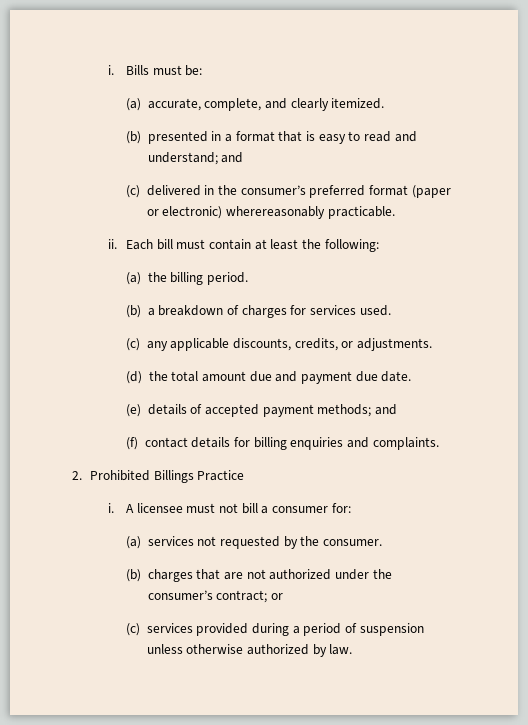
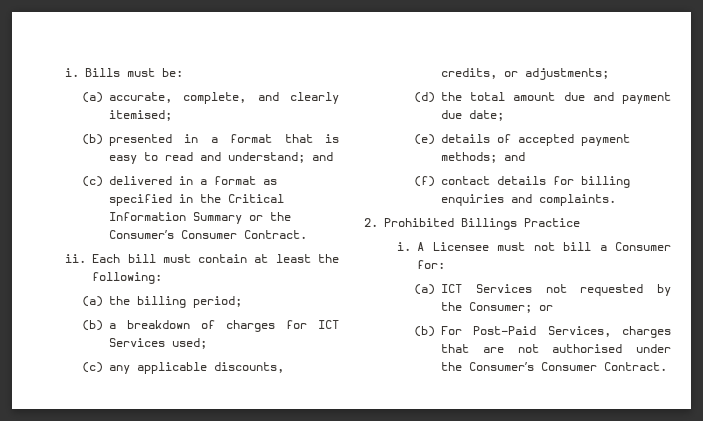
- (a) accurate, complete, and clearly itemized.
+ (a) accurate, complete, and clearly itemised;
- (c) delivered in the consumer’s preferred format (paper or electronic) wherereasonably practicable.
+ (c) delivered in a format as specified in the Critical Information Summary or the Consumer’s Consumer Contract.
- (a) the billing period.
+ (a) the billing period;
- (b) a breakdown of charges for services used.
+ (b) a breakdown of charges for ICT Services used;
- (c) any applicable discounts, credits, or adjustments.
+ (c) any applicable discounts, credits, or adjustments;
- (d) the total amount due and payment due date.
+ (d) the total amount due and payment due date;
- A licensee must not bill a consumer for:
+ A Licensee must not bill a Consumer for:
- (a) services not requested by the consumer.
- (b) charges that are not authorized under the consumer’s contract; or
- (c) services provided during a period of suspension unless otherwise authorized by law.
+ (a) ICT Services not requested by the Consumer; or
+ (b) For Post-Paid Services, charges that are not authorised under the Consumer’s Consumer Contract.

